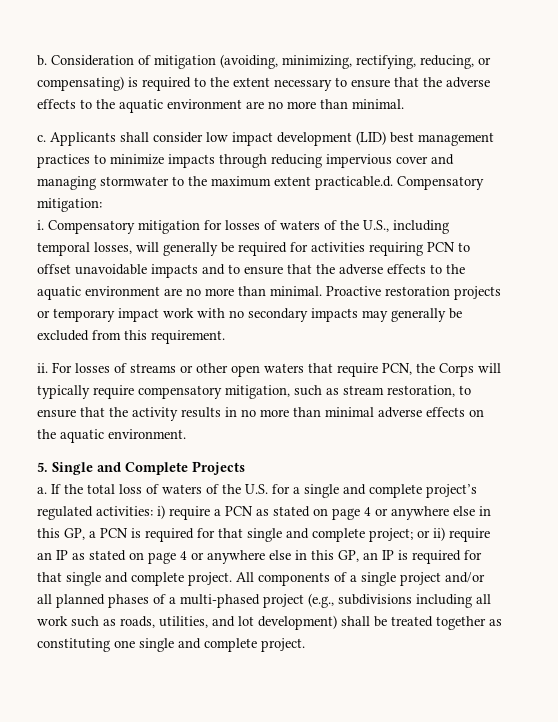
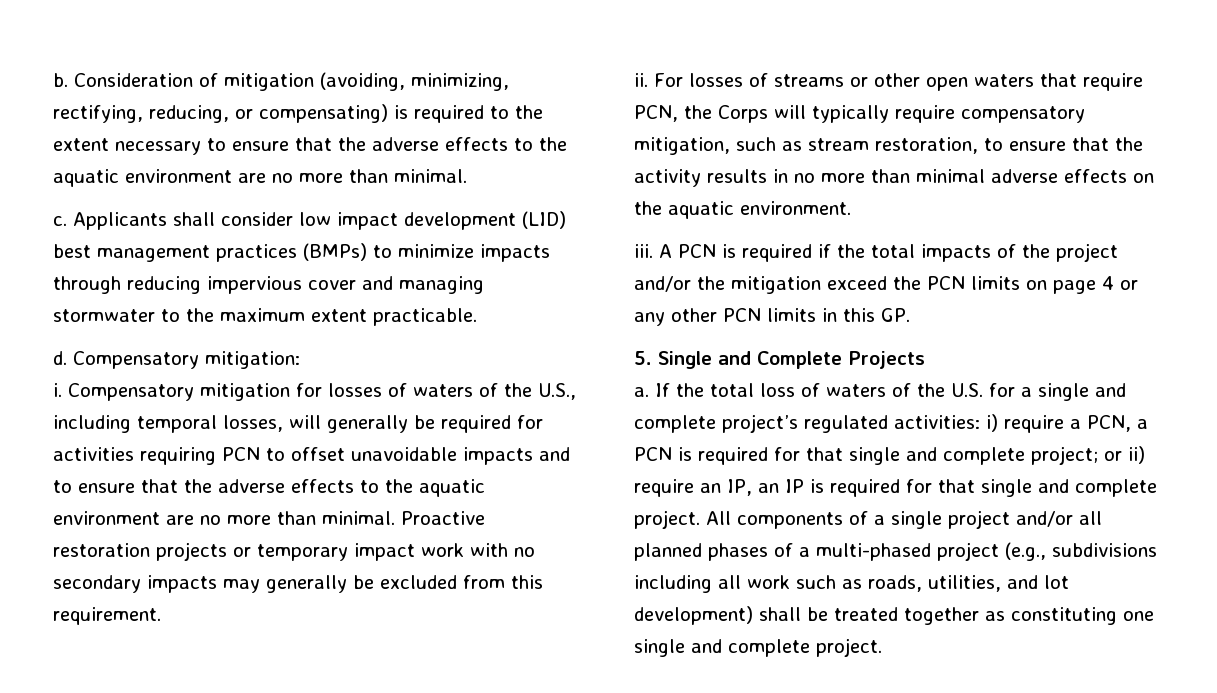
- Applicants shall consider low impact development (LID) best management practices to minimize impacts through reducing impervious cover and managing stormwater to the maximum extent practicable.d. Compensatory mitigation:
+ Applicants shall consider low impact development (LID) best management practices (BMPs) to minimize impacts through reducing impervious cover and managing stormwater to the maximum extent practicable.
+ d. Compensatory mitigation:
+ iii. A PCN is required if the total impacts of the project and/or the mitigation exceed the PCN limits on page 4 or any other PCN limits in this GP.
- If the total loss of waters of the U.S. for a single and complete project’s regulated activities: i) require a PCN as stated on page 4 or anywhere else in this GP, a PCN is required for that single and complete project; or ii) require an IP as stated on page 4 or anywhere else in this GP, an IP is required for that single and complete project.
+ If the total loss of waters of the U.S. for a single and complete project’s regulated activities: i) require a PCN, a PCN is required for that single and complete project; or ii) require an IP, an IP is required for that single and complete project.

